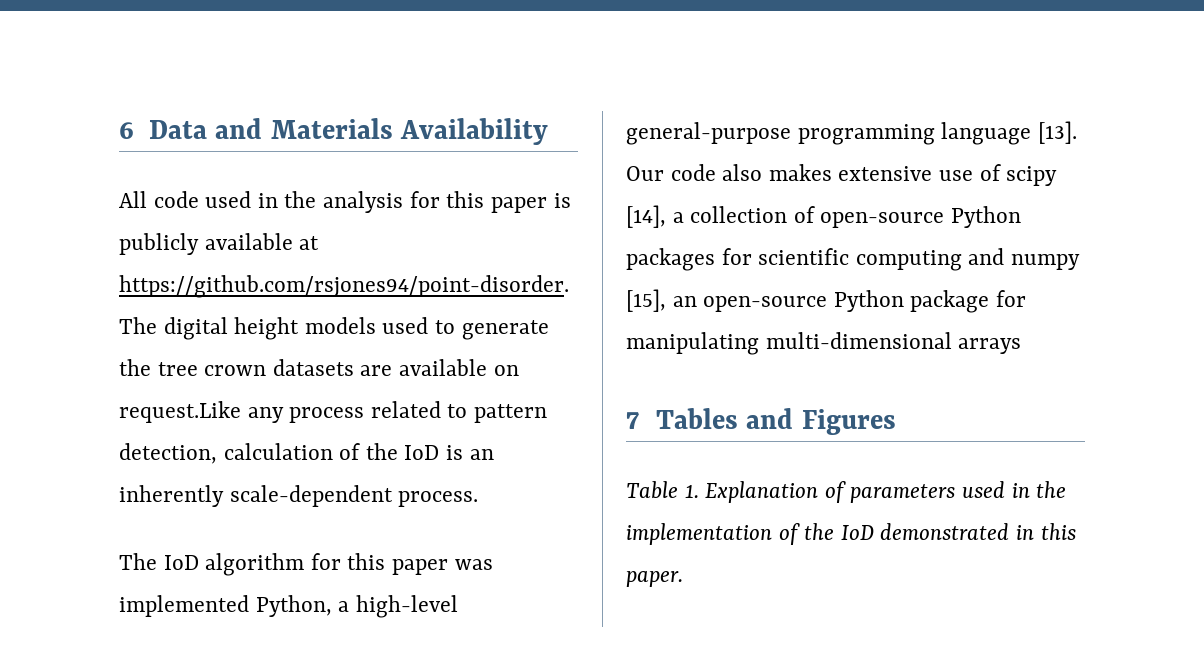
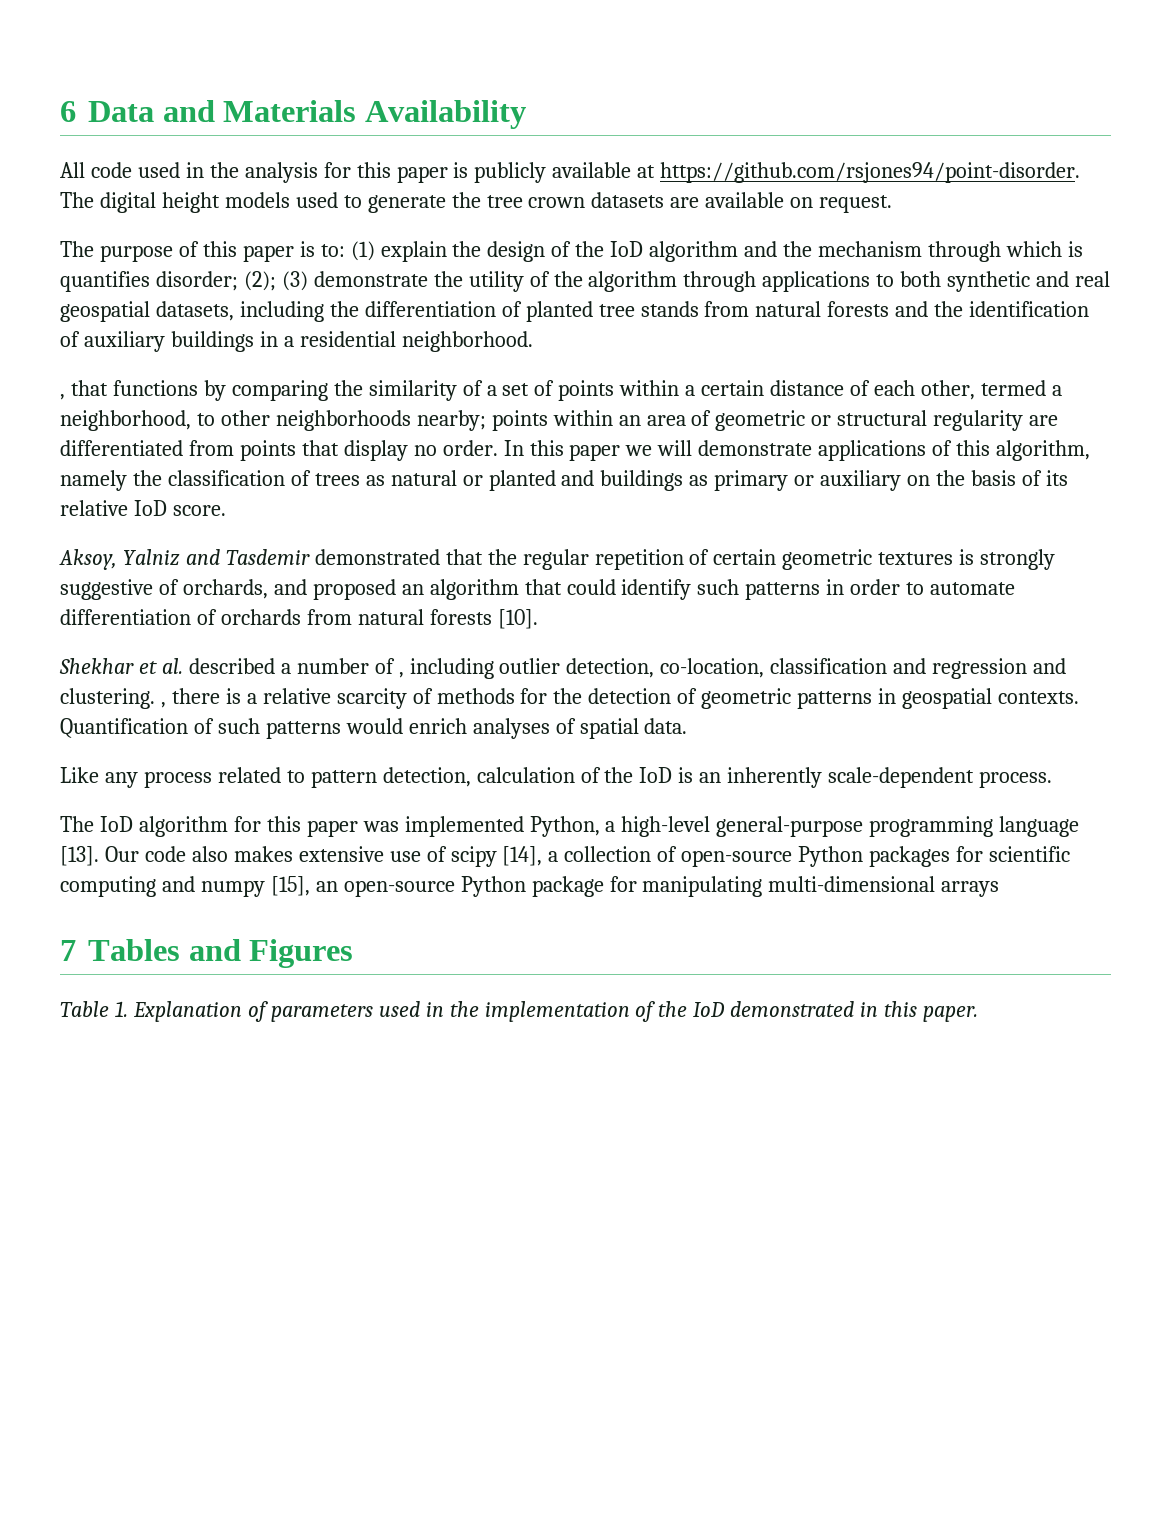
- All code used in the analysis for this paper is publicly available at https://github.com/rsjones94/point-disorder. The digital height models used to generate the tree crown datasets are available on request.Like any process related to pattern detection, calculation of the IoD is an inherently scale-dependent process.
+ All code used in the analysis for this paper is publicly available at https://github.com/rsjones94/point-disorder. The digital height models used to generate the tree crown datasets are available on request.
+ The purpose of this paper is to: (1) explain the design of the IoD algorithm and the mechanism through which is quantifies disorder; (2); (3) demonstrate the utility of the algorithm through applications to both synthetic and real geospatial datasets, including the differentiation of planted tree stands from natural forests and the identification of auxiliary buildings in a residential neighborhood.
+ , that functions by comparing the similarity of a set of points within a certain distance of each other, termed a neighborhood, to other neighborhoods nearby; points within an area of geometric or structural regularity are differentiated from points that display no order. In this paper we will demonstrate applications of this algorithm, namely the classification of trees as natural or planted and buildings as primary or auxiliary on the basis of its relative IoD score.
+ Aksoy, Yalniz and Tasdemir demonstrated that the regular repetition of certain geometric textures is strongly suggestive of orchards, and proposed an algorithm that could identify such patterns in order to automate differentiation of orchards from natural forests [10].
+ Shekhar et al. described a number of , including outlier detection, co-location, classification and regression and clustering. , there is a relative scarcity of methods for the detection of geometric patterns in geospatial contexts. Quantification of such patterns would enrich analyses of spatial data.
+ Like any process related to pattern detection, calculation of the IoD is an inherently scale-dependent process.

